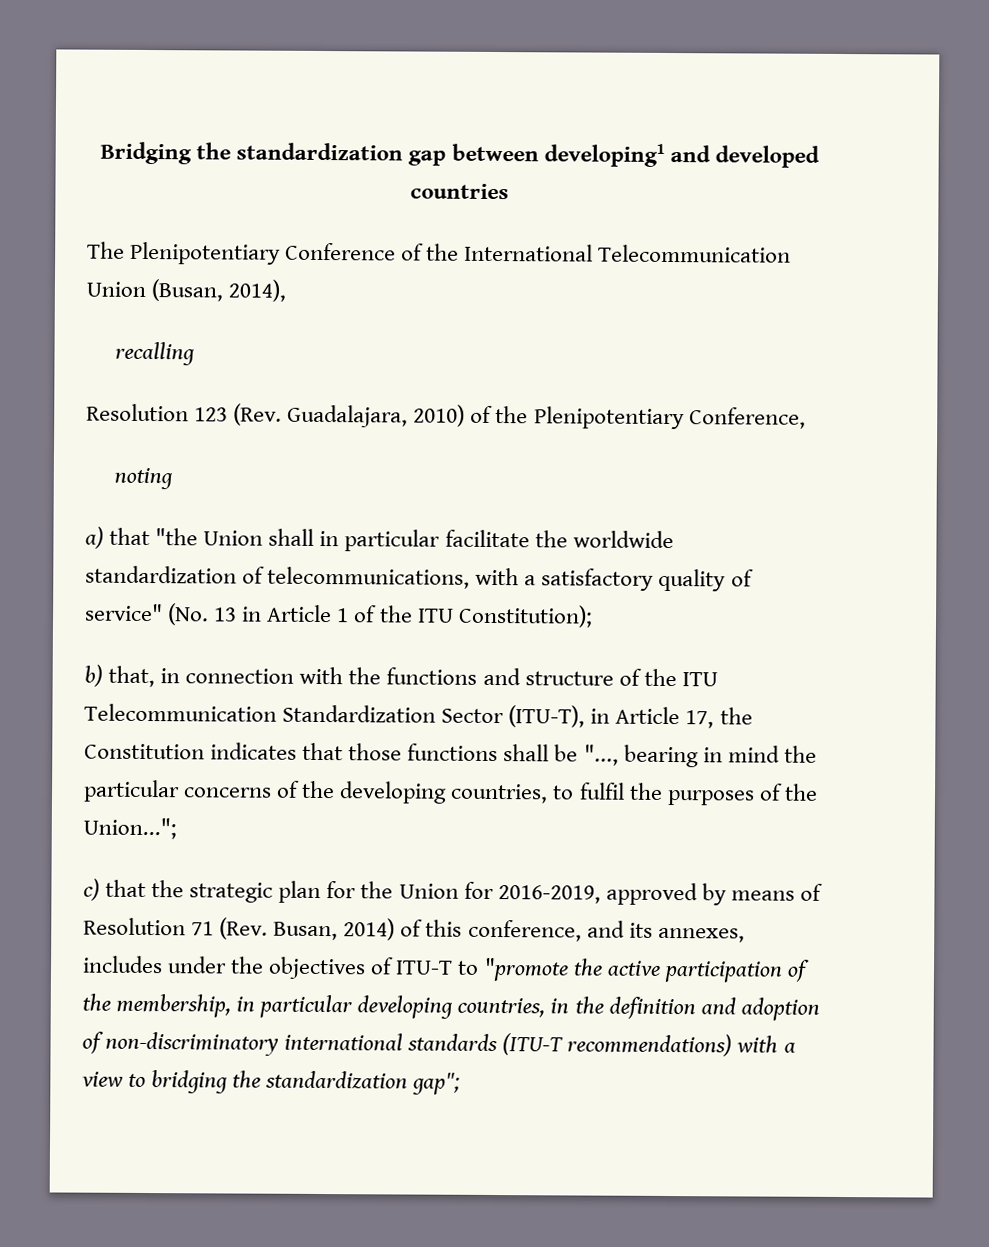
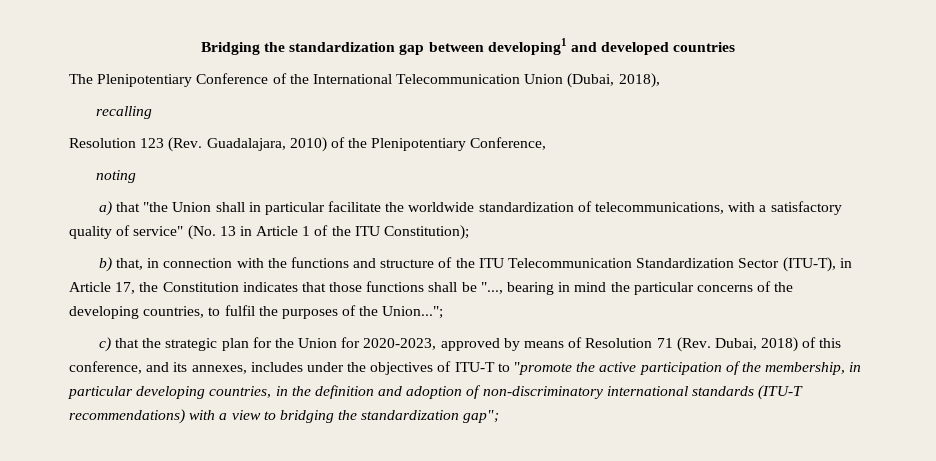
- The Plenipotentiary Conference of the International Telecommunication Union (Busan, 2014),
+ The Plenipotentiary Conference of the International Telecommunication Union (Dubai, 2018),
- c) that the strategic plan for the Union for 2016-2019, approved by means of Resolution 71 (Rev. Busan, 2014) of this conference, and its annexes, includes under the objectives of ITU-T to "promote the active participation of the membership, in particular developing countries, in the definition and adoption of non-discriminatory international standards (ITU-T recommendations) with a view to bridging the standardization gap";
+ c) that the strategic plan for the Union for 2020-2023, approved by means of Resolution 71 (Rev. Dubai, 2018) of this conference, and its annexes, includes under the objectives of ITU-T to "promote the active participation of the membership, in particular developing countries, in the definition and adoption of non-discriminatory international standards (ITU-T recommendations) with a view to bridging the standardization gap";

